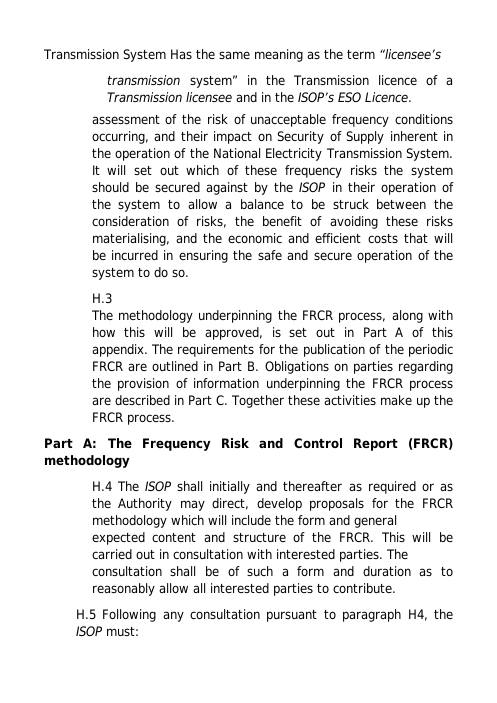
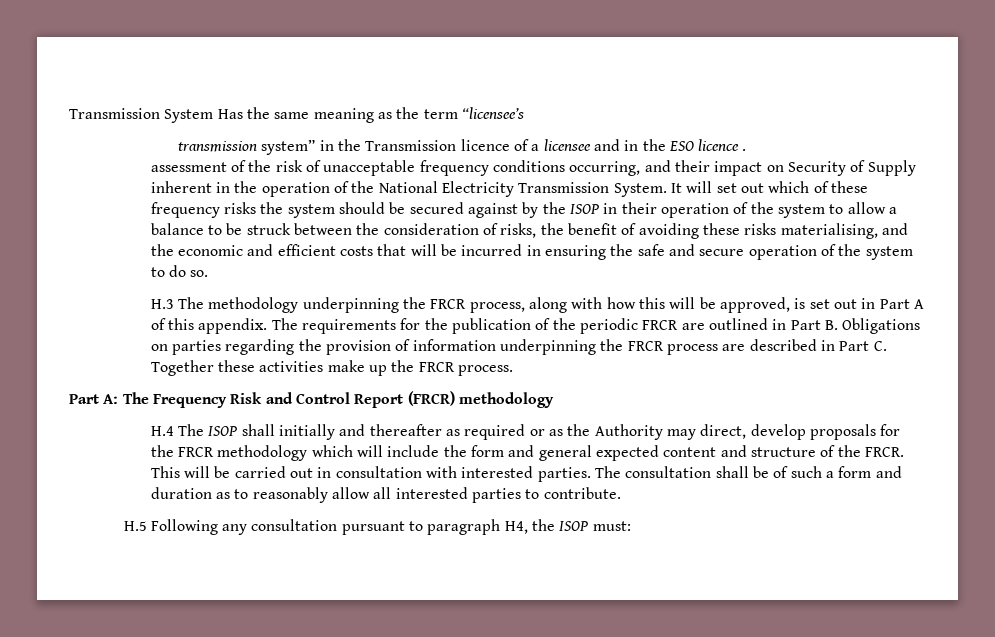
- transmission system” in the Transmission licence of a Transmission licensee and in the ISOP’s ESO Licence.
+ transmission system” in the Transmission licence of a licensee and in the ESO licence .
- H.3
- The methodology underpinning the FRCR process, along with how this will be approved, is set out in Part A of this appendix.
+ H.3 The methodology underpinning the FRCR process, along with how this will be approved, is set out in Part A of this appendix.

